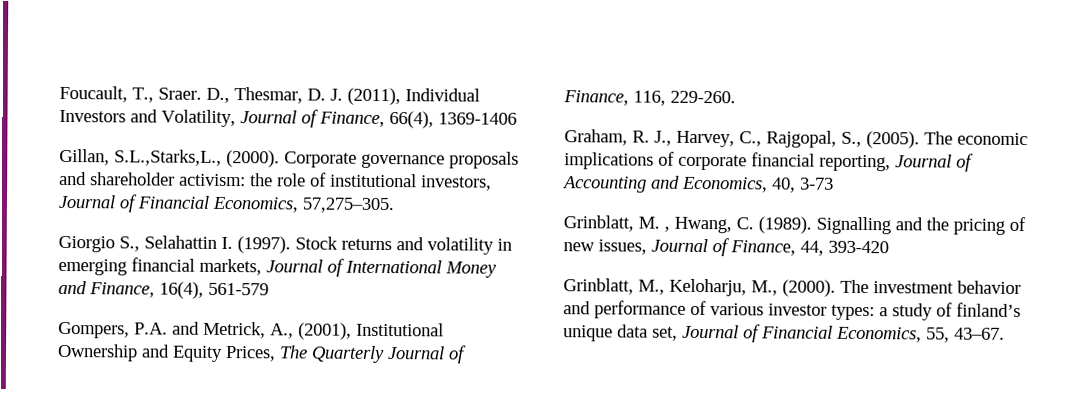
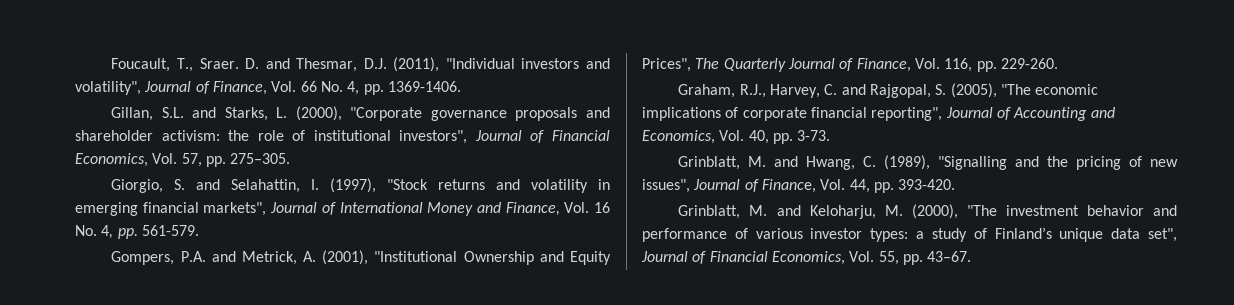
- D., Thesmar, D. J. (2011), Individual Investors and Volatility, Journal of Finance, 66(4), 1369-1406
- Gillan, S.L.,Starks,L., (2000). Corporate governance proposals and shareholder activism: the role of institutional investors, Journal of Financial Economics, 57,275–305.
- Giorgio S., Selahattin I. (1997). Stock returns and volatility in emerging financial markets, Journal of International Money and Finance, 16(4), 561-579
+ D. and Thesmar, D.J. (2011), "Individual investors and volatility", Journal of Finance, Vol. 66 No. 4, pp. 1369-1406.
+ Gillan, S.L. and Starks, L. (2000), "Corporate governance proposals and shareholder activism: the role of institutional investors", Journal of Financial Economics, Vol. 57, pp. 275–305.
+ Giorgio, S. and Selahattin, I. (1997), "Stock returns and volatility in emerging financial markets", Journal of International Money and Finance, Vol. 16 No. 4, pp. 561-579.
- Gompers, P.A. and Metrick, A., (2001), Institutional Ownership and Equity Prices, The Quarterly Journal of Finance, 116, 229-260.
+ Gompers, P.A. and Metrick, A. (2001), "Institutional Ownership and Equity Prices", The Quarterly Journal of Finance, Vol. 116, pp. 229-260.
- Graham, R. J., Harvey, C., Rajgopal, S., (2005). The economic implications of corporate financial reporting, Journal of Accounting and Economics, 40, 3-73
- Grinblatt, M. , Hwang, C. (1989). Signalling and the pricing of new issues, Journal of Finance, 44, 393-420
- Grinblatt, M., Keloharju, M., (2000). The investment behavior and performance of various investor types: a study of finland’s unique data set, Journal of Financial Economics, 55, 43–67.
+ Graham, R.J., Harvey, C. and Rajgopal, S. (2005), "The economic implications of corporate financial reporting", Journal of Accounting and Economics, Vol. 40, pp. 3-73.
+ Grinblatt, M. and Hwang, C. (1989), "Signalling and the pricing of new issues", Journal of Finance, Vol. 44, pp. 393-420.
+ Grinblatt, M. and Keloharju, M. (2000), "The investment behavior and performance of various investor types: a study of Finland’s unique data set", Journal of Financial Economics, Vol. 55, pp. 43–67.

